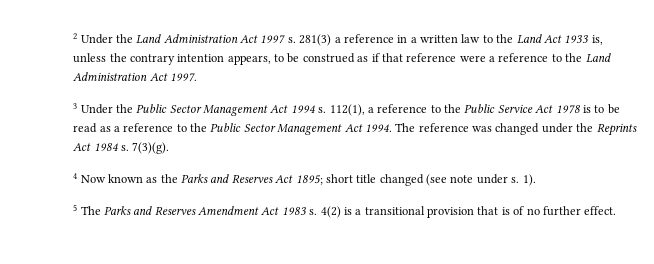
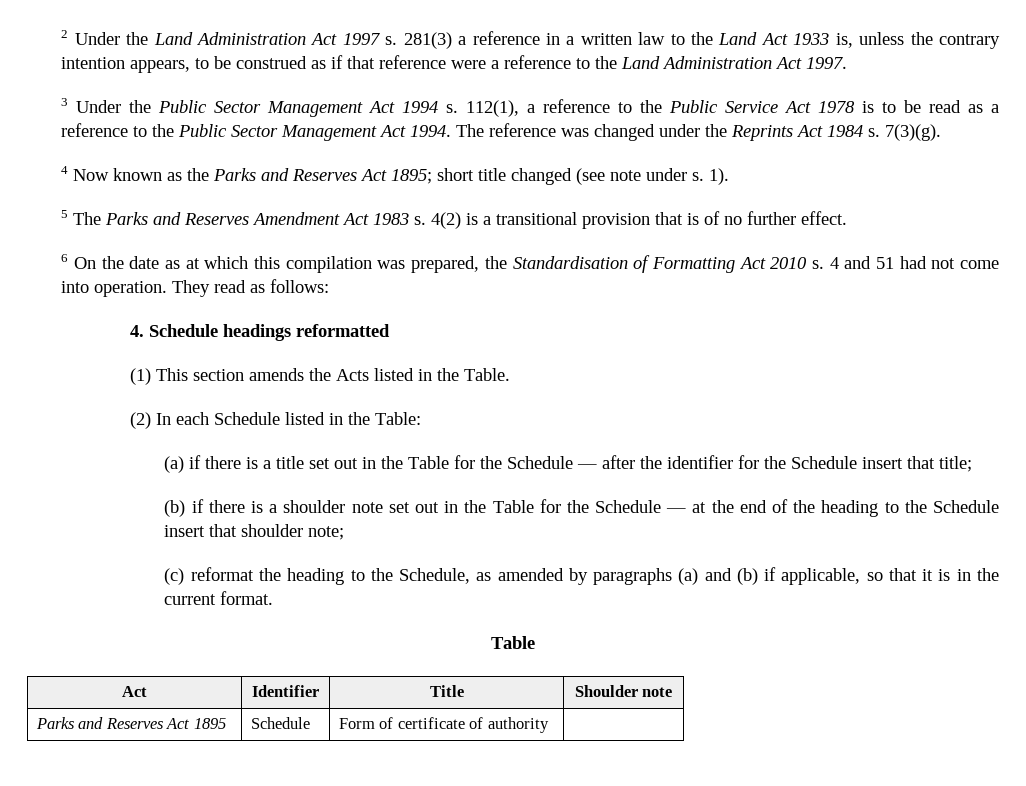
+ 6 On the date as at which this compilation was prepared, the Standardisation of Formatting Act 2010 s. 4 and 51 had not come into operation. They read as follows:
+ 4. Schedule headings reformatted
+ (1) This section amends the Acts listed in the Table.
+ (2) In each Schedule listed in the Table:
+ (a) if there is a title set out in the Table for the Schedule — after the identifier for the Schedule insert that title;
+ (b) if there is a shoulder note set out in the Table for the Schedule — at the end of the heading to the Schedule insert that shoulder note;
+ (c) reformat the heading to the Schedule, as amended by paragraphs (a) and (b) if applicable, so that it is in the current format.
+ Table
+ Act | Identifier | Title | Shoulder note
+ Parks and Reserves Act 1895 | Schedule | Form of certificate of authority |

